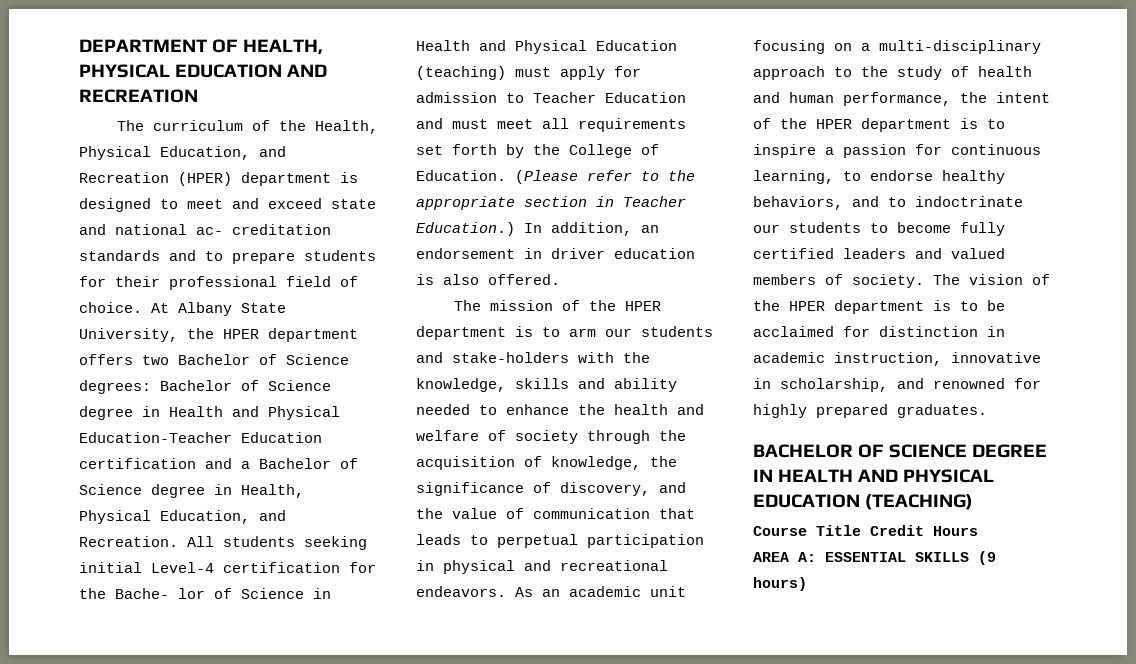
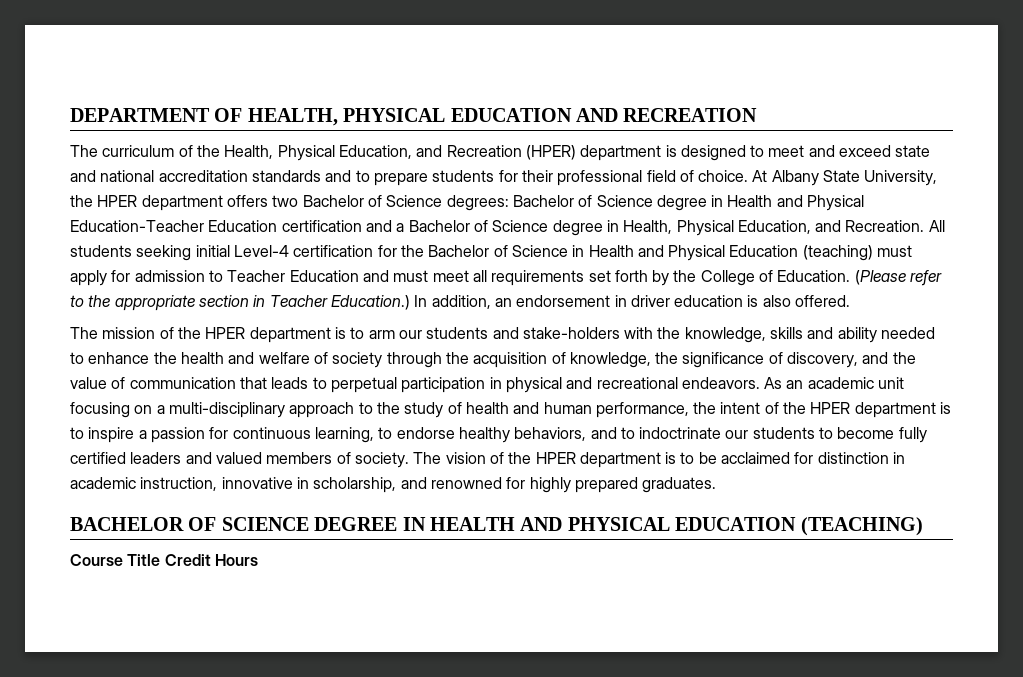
- The curriculum of the Health, Physical Education, and Recreation (HPER) department is designed to meet and exceed state and national ac- creditation standards and to prepare students for their professional field of choice.
+ The curriculum of the Health, Physical Education, and Recreation (HPER) department is designed to meet and exceed state and national accreditation standards and to prepare students for their professional field of choice.
- All students seeking initial Level-4 certification for the Bache- lor of Science in Health and Physical Education (teaching) must apply for admission to Teacher Education and must meet all requirements set forth by the College of Education.
+ All students seeking initial Level-4 certification for the Bachelor of Science in Health and Physical Education (teaching) must apply for admission to Teacher Education and must meet all requirements set forth by the College of Education.
- AREA A: ESSENTIAL SKILLS (9 hours)

